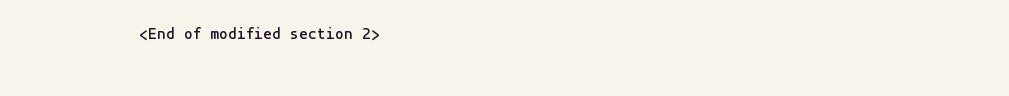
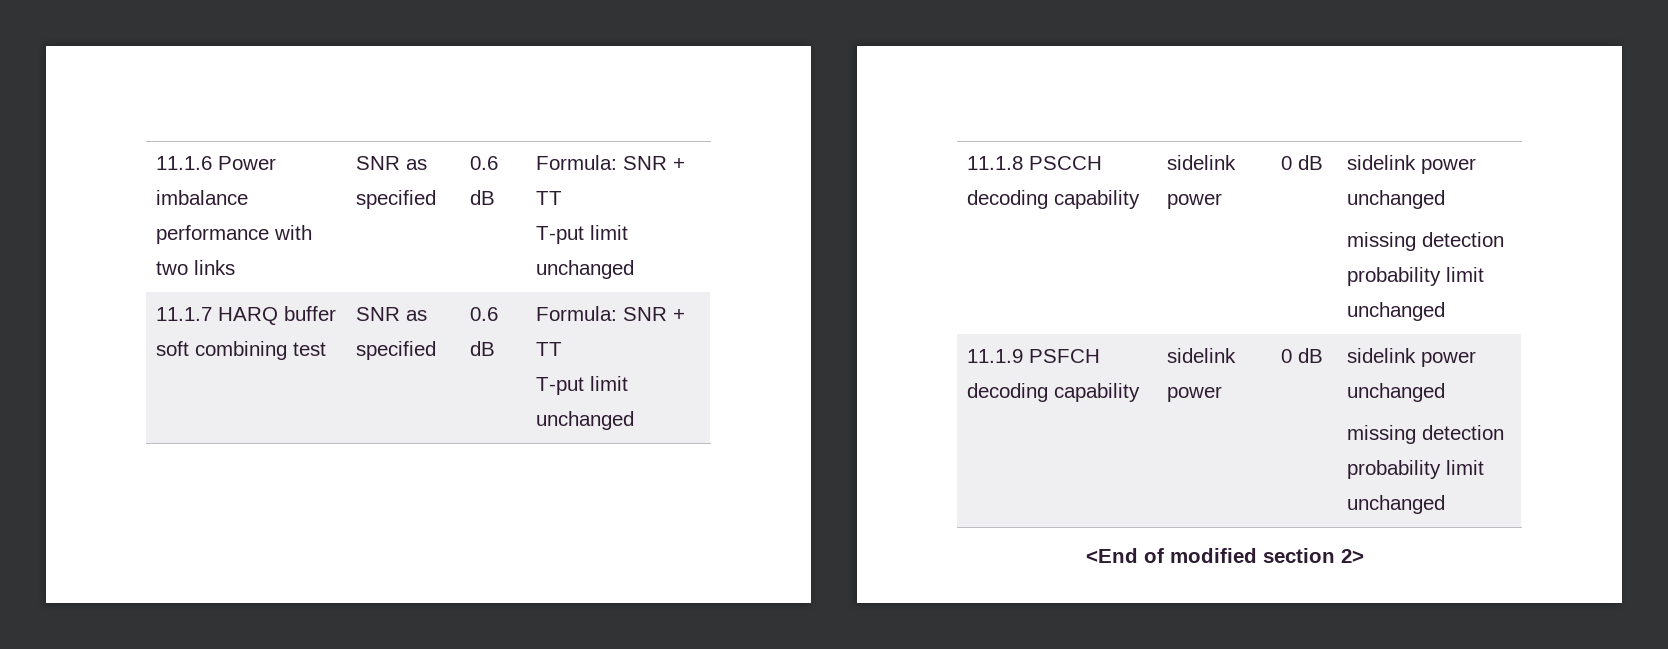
+ 11.1.6 Power imbalance performance with two links | SNR as specified | 0.6 dB | Formula: SNR + TT
+ T-put limit unchanged
+ 11.1.7 HARQ buffer soft combining test | SNR as specified | 0.6 dB | Formula: SNR + TT
+ T-put limit unchanged
+ 11.1.8 PSCCH decoding capability | sidelink power | 0 dB | sidelink power unchanged
+ missing detection probability limit unchanged
+ 11.1.9 PSFCH decoding capability | sidelink power | 0 dB | sidelink power unchanged
+ missing detection probability limit unchanged

